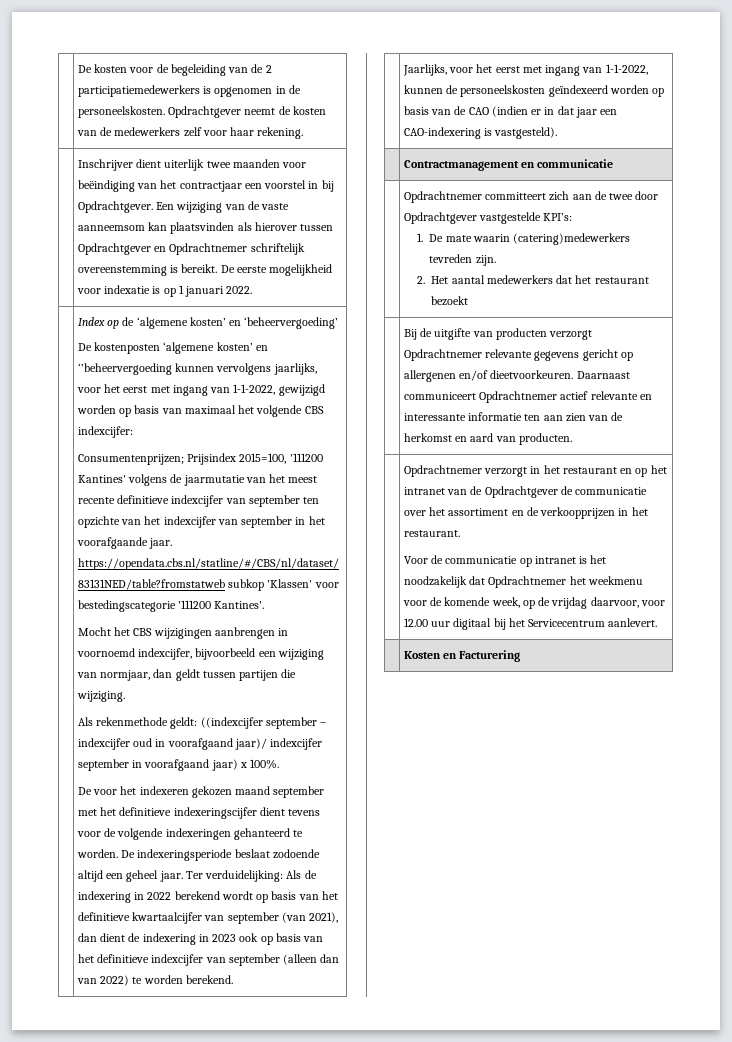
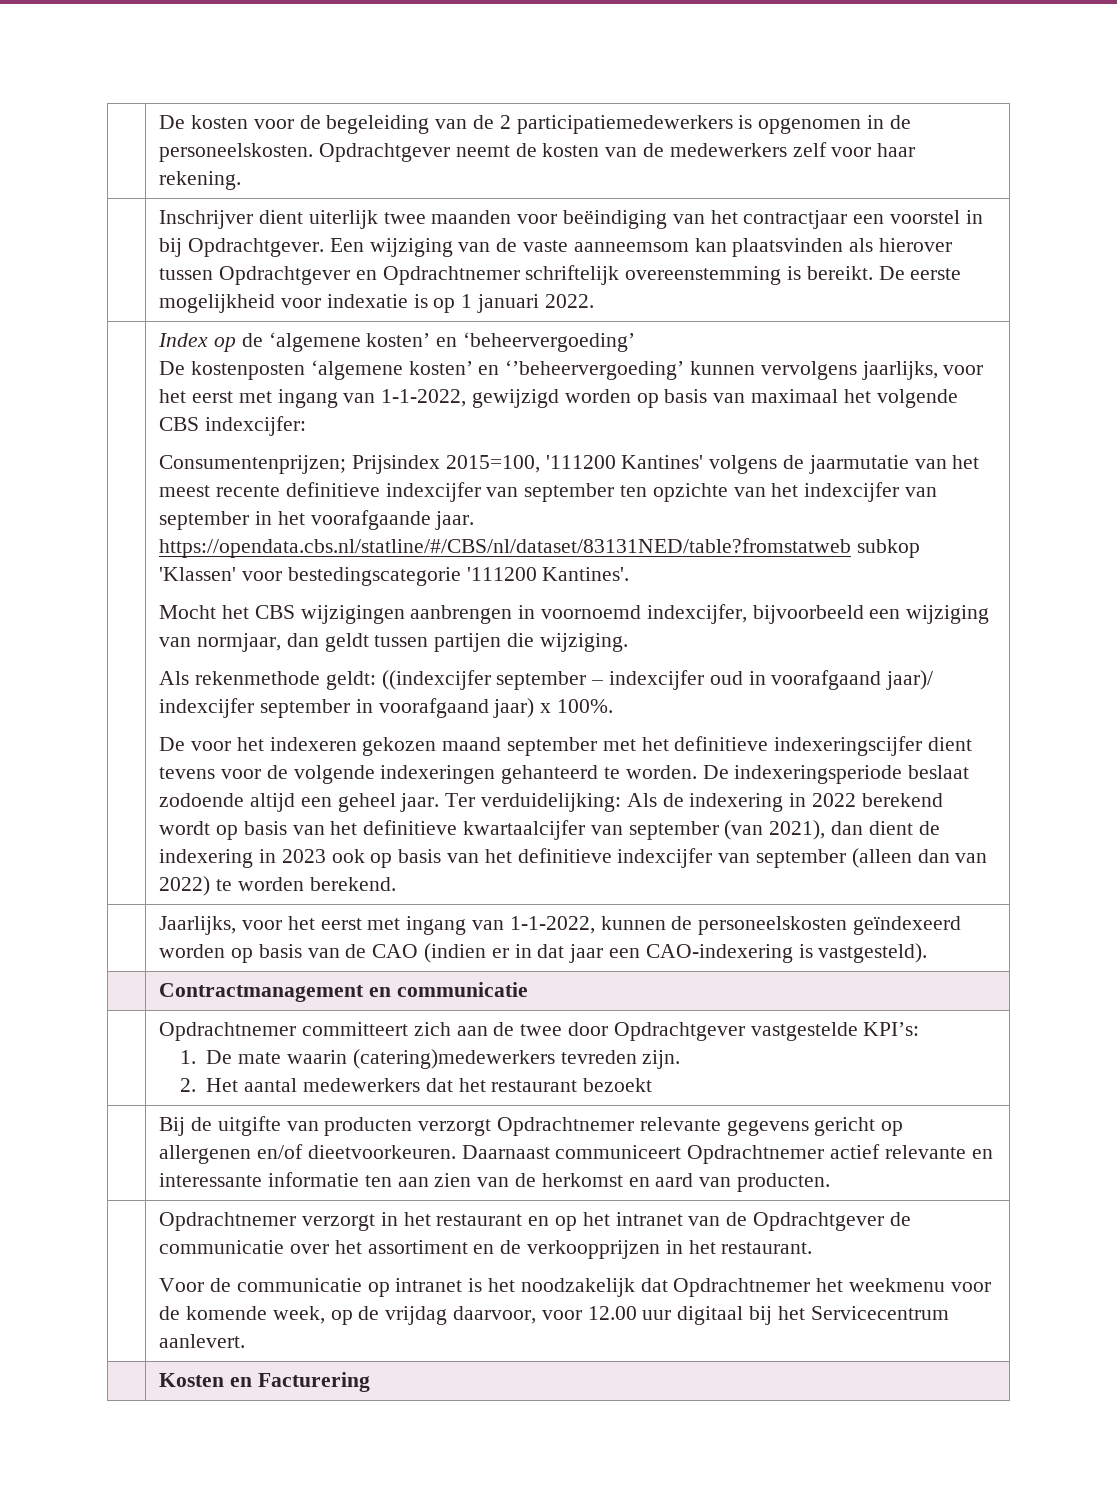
- De kostenposten ‘algemene kosten’ en ‘’beheervergoeding kunnen vervolgens jaarlijks, voor het eerst met ingang van 1-1-2022, gewijzigd worden op basis van maximaal het volgende CBS indexcijfer:
+ De kostenposten ‘algemene kosten’ en ‘’beheervergoeding’ kunnen vervolgens jaarlijks, voor het eerst met ingang van 1-1-2022, gewijzigd worden op basis van maximaal het volgende CBS indexcijfer:

